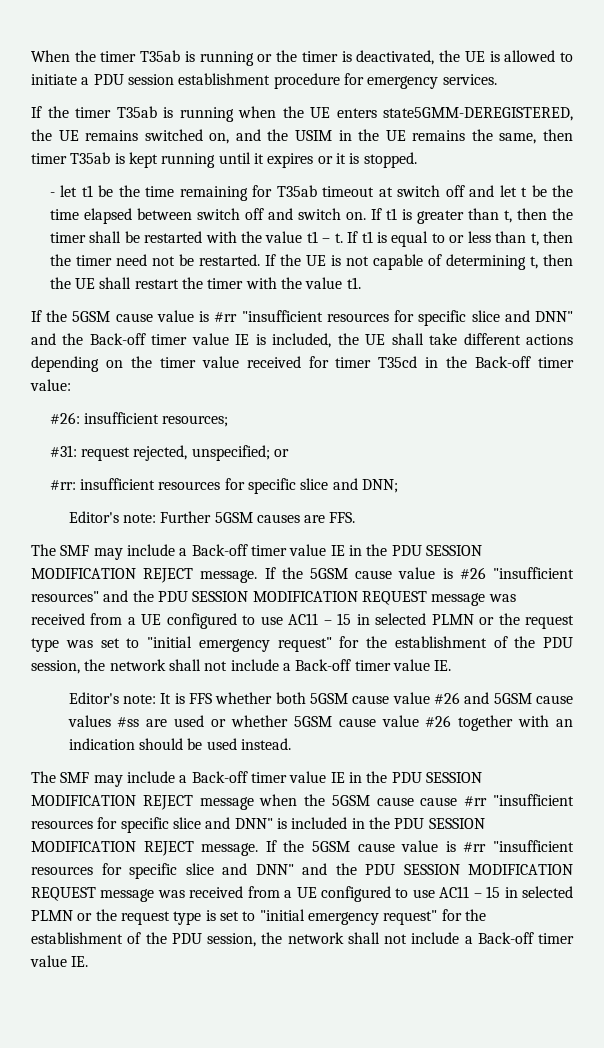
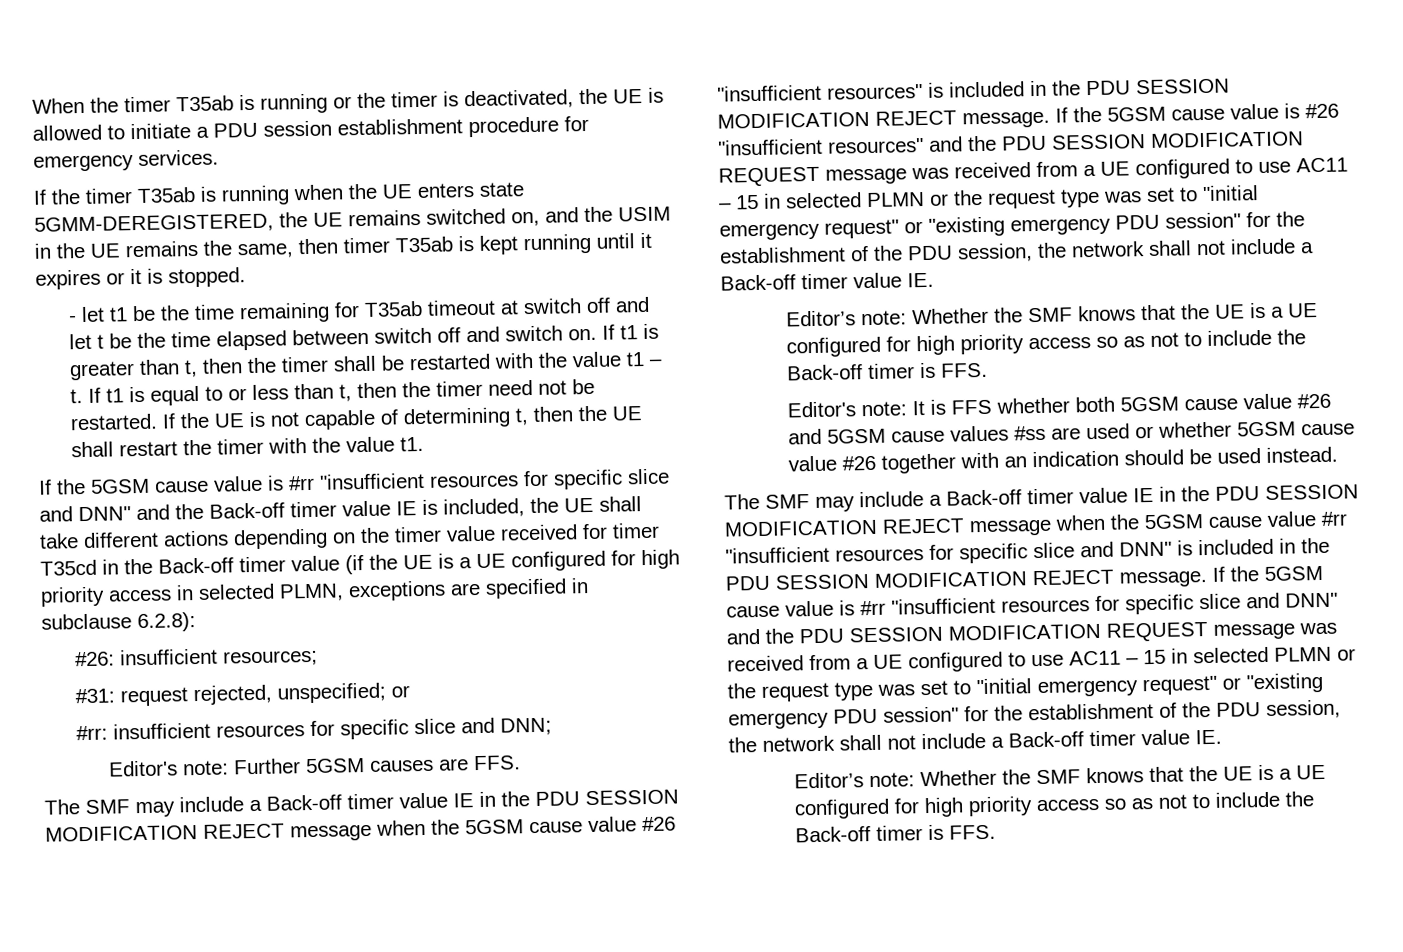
- If the timer T35ab is running when the UE enters state5GMM-DEREGISTERED, the UE remains switched on, and the USIM in the UE remains the same, then timer T35ab is kept running until it expires or it is stopped.
+ If the timer T35ab is running when the UE enters state 5GMM-DEREGISTERED, the UE remains switched on, and the USIM in the UE remains the same, then timer T35ab is kept running until it expires or it is stopped.
- If the 5GSM cause value is #rr "insufficient resources for specific slice and DNN" and the Back-off timer value IE is included, the UE shall take different actions depending on the timer value received for timer T35cd in the Back-off timer value:
+ If the 5GSM cause value is #rr "insufficient resources for specific slice and DNN" and the Back-off timer value IE is included, the UE shall take different actions depending on the timer value received for timer T35cd in the Back-off timer value (if the UE is a UE configured for high priority access in selected PLMN, exceptions are specified in subclause 6.2.8):
- The SMF may include a Back-off timer value IE in the PDU SESSION MODIFICATION REJECT message.
+ The SMF may include a Back-off timer value IE in the PDU SESSION MODIFICATION REJECT message when the 5GSM cause value #26 "insufficient resources" is included in the PDU SESSION MODIFICATION REJECT message.
- If the 5GSM cause value is #26 "insufficient resources" and the PDU SESSION MODIFICATION REQUEST message was received from a UE configured to use AC11 – 15 in selected PLMN or the request type was set to "initial emergency request" for the establishment of the PDU session, the network shall not include a Back-off timer value IE.
+ If the 5GSM cause value is #26 "insufficient resources" and the PDU SESSION MODIFICATION REQUEST message was received from a UE configured to use AC11 – 15 in selected PLMN or the request type was set to "initial emergency request" or "existing emergency PDU session" for the establishment of the PDU session, the network shall not include a Back-off timer value IE.
+ Editor’s note: Whether the SMF knows that the UE is a UE configured for high priority access so as not to include the Back-off timer is FFS.
- The SMF may include a Back-off timer value IE in the PDU SESSION MODIFICATION REJECT message when the 5GSM cause cause #rr "insufficient resources for specific slice and DNN" is included in the PDU SESSION MODIFICATION REJECT message.
+ The SMF may include a Back-off timer value IE in the PDU SESSION MODIFICATION REJECT message when the 5GSM cause value #rr "insufficient resources for specific slice and DNN" is included in the PDU SESSION MODIFICATION REJECT message.
- If the 5GSM cause value is #rr "insufficient resources for specific slice and DNN" and the PDU SESSION MODIFICATION REQUEST message was received from a UE configured to use AC11 – 15 in selected PLMN or the request type is set to "initial emergency request" for the establishment of the PDU session, the network shall not include a Back-off timer value IE.
+ If the 5GSM cause value is #rr "insufficient resources for specific slice and DNN" and the PDU SESSION MODIFICATION REQUEST message was received from a UE configured to use AC11 – 15 in selected PLMN or the request type was set to "initial emergency request" or "existing emergency PDU session" for the establishment of the PDU session, the network shall not include a Back-off timer value IE.
+ Editor’s note: Whether the SMF knows that the UE is a UE configured for high priority access so as not to include the Back-off timer is FFS.

